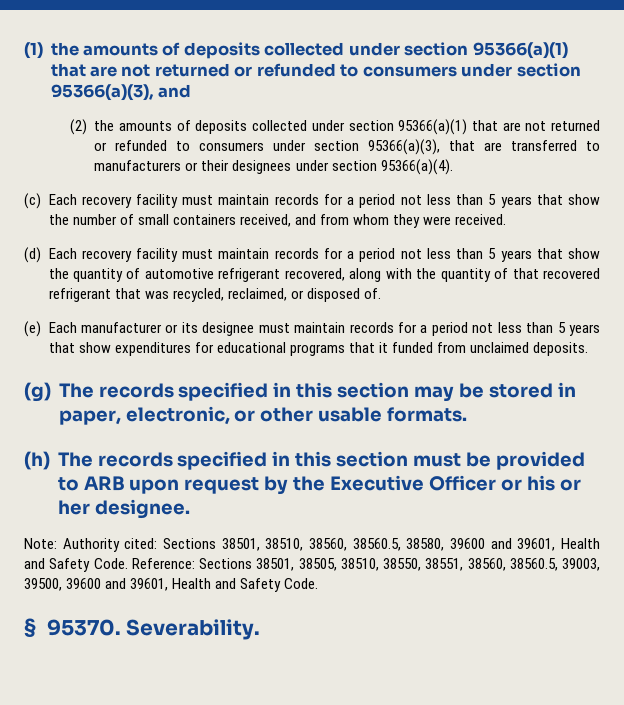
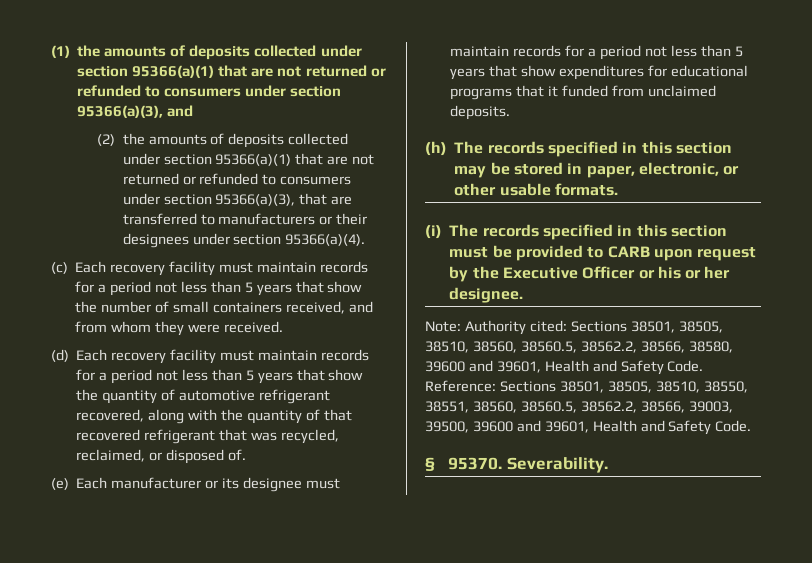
- (g) The records specified in this section may be stored in paper, electronic, or other usable formats.
+ (h) The records specified in this section may be stored in paper, electronic, or other usable formats.
- (h) The records specified in this section must be provided to ARB upon request by the Executive Officer or his or her designee.
+ (i) The records specified in this section must be provided to CARB upon request by the Executive Officer or his or her designee.
- Note: Authority cited: Sections 38501, 38510, 38560, 38560.5, 38580, 39600 and 39601, Health and Safety Code.
+ Note: Authority cited: Sections 38501, 38505, 38510, 38560, 38560.5, 38562.2, 38566, 38580, 39600 and 39601, Health and Safety Code.
- Reference: Sections 38501, 38505, 38510, 38550, 38551, 38560, 38560.5, 39003, 39500, 39600 and 39601, Health and Safety Code.
+ Reference: Sections 38501, 38505, 38510, 38550, 38551, 38560, 38560.5, 38562.2, 38566, 39003, 39500, 39600 and 39601, Health and Safety Code.

